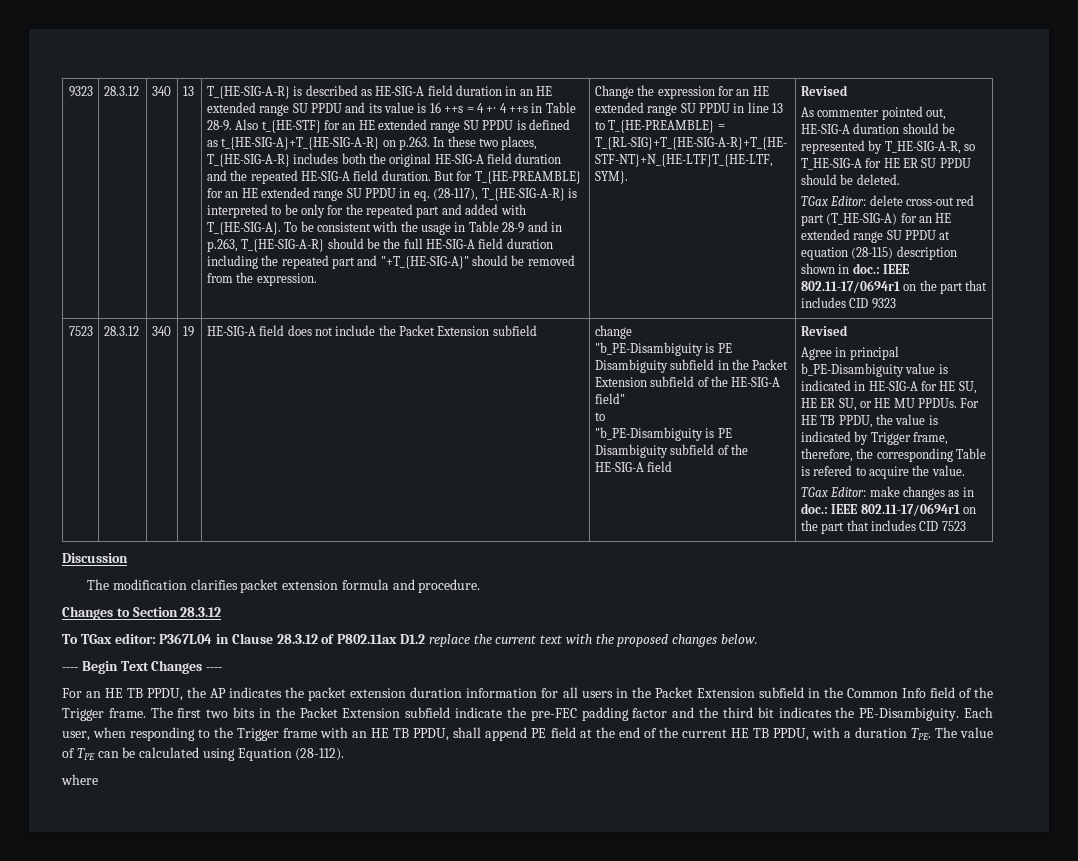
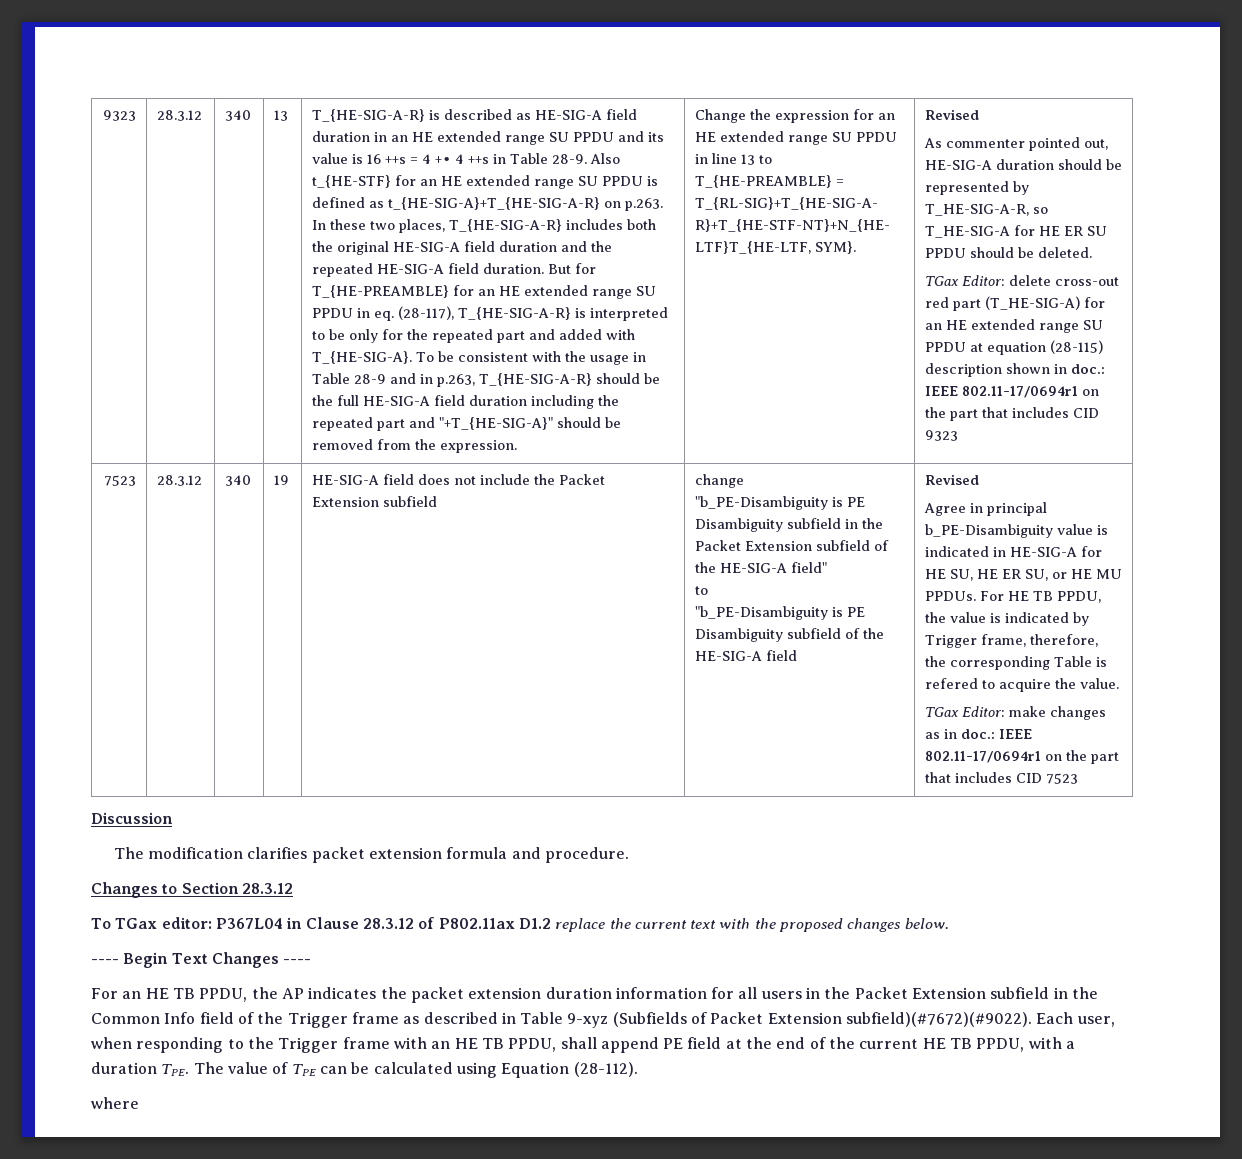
- For an HE TB PPDU, the AP indicates the packet extension duration information for all users in the Packet Extension subfield in the Common Info field of the Trigger frame. The first two bits in the Packet Extension subfield indicate the pre-FEC padding factor and the third bit indicates the PE-Disambiguity.
+ For an HE TB PPDU, the AP indicates the packet extension duration information for all users in the Packet Extension subfield in the Common Info field of the Trigger frame as described in Table 9-xyz (Subfields of Packet Extension subfield)(#7672)(#9022).

